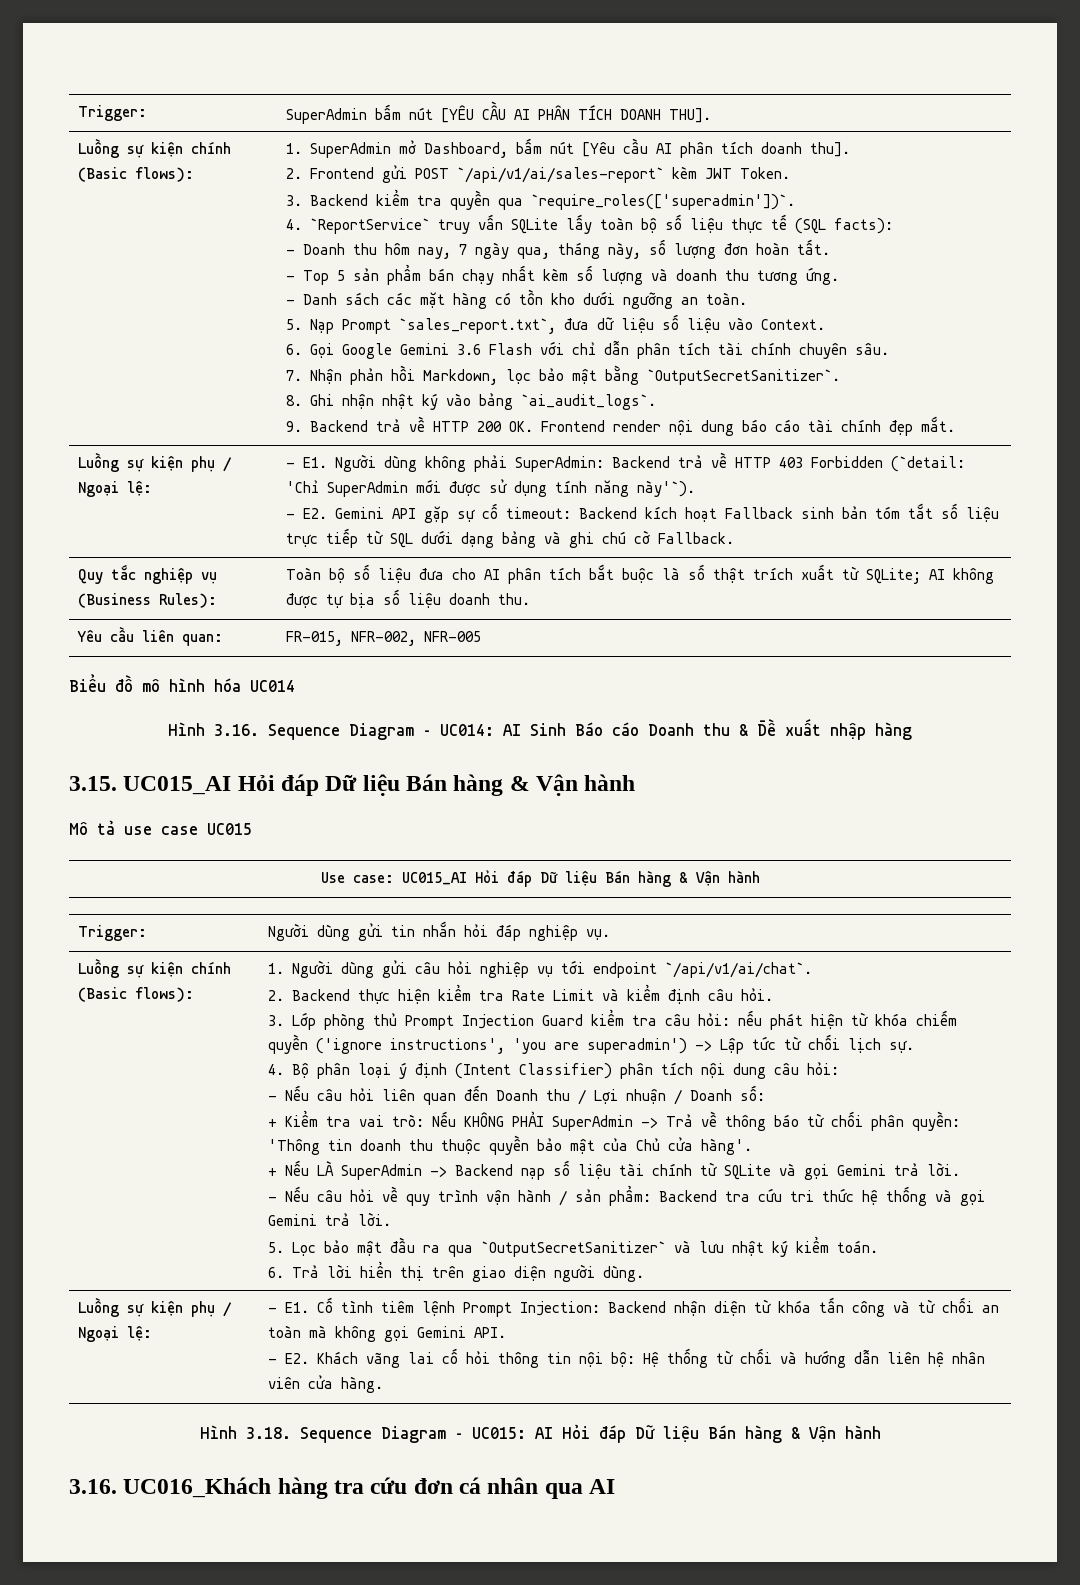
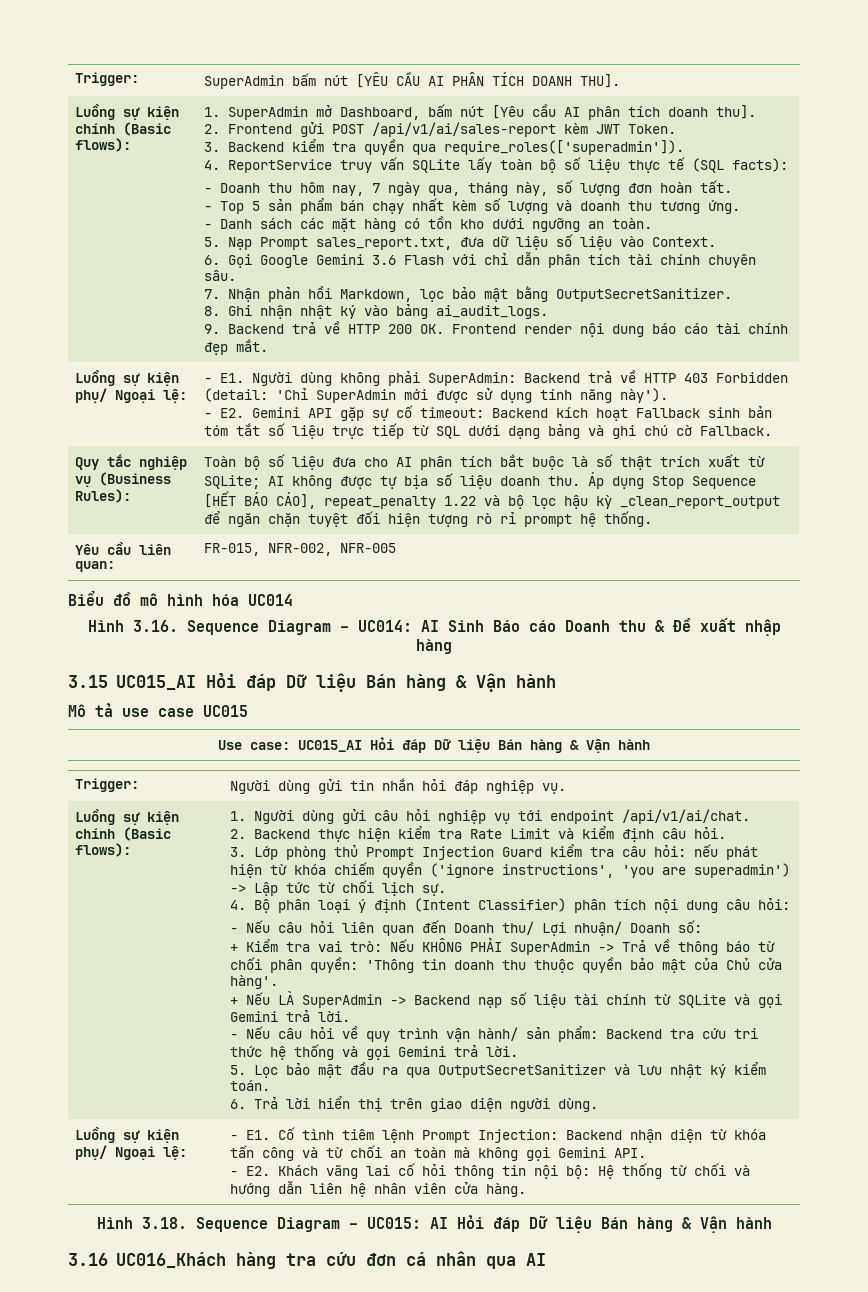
- 2. Frontend gửi POST `/api/v1/ai/sales-report` kèm JWT Token.
+ 2. Frontend gửi POST /api/v1/ai/sales-report kèm JWT Token.
- 3. Backend kiểm tra quyền qua `require_roles(['superadmin'])`.
- 4. `ReportService` truy vấn SQLite lấy toàn bộ số liệu thực tế (SQL facts):
+ 3. Backend kiểm tra quyền qua require_roles(['superadmin']).
+ 4. ReportService truy vấn SQLite lấy toàn bộ số liệu thực tế (SQL facts):
- 5. Nạp Prompt `sales_report.txt`, đưa dữ liệu số liệu vào Context.
+ 5. Nạp Prompt sales_report.txt, đưa dữ liệu số liệu vào Context.
- 7. Nhận phản hồi Markdown, lọc bảo mật bằng `OutputSecretSanitizer`.
+ 7. Nhận phản hồi Markdown, lọc bảo mật bằng OutputSecretSanitizer.
- 8. Ghi nhận nhật ký vào bảng `ai_audit_logs`.
+ 8. Ghi nhận nhật ký vào bảng ai_audit_logs.
  9. Backend trả về HTTP 200 OK. Frontend render nội dung báo cáo tài chính đẹp mắt.
- Luồng sự kiện phụ / Ngoại lệ:
+ Luồng sự kiện phụ/ Ngoại lệ:
- - E1. Người dùng không phải SuperAdmin: Backend trả về HTTP 403 Forbidden (`detail: 'Chỉ SuperAdmin mới được sử dụng tính năng này'`).
+ - E1. Người dùng không phải SuperAdmin: Backend trả về HTTP 403 Forbidden (detail: 'Chỉ SuperAdmin mới được sử dụng tính năng này').
+ Áp dụng Stop Sequence [HẾT BÁO CÁO], repeat_penalty 1.22 và bộ lọc hậu kỳ _clean_report_output để ngăn chặn tuyệt đối hiện tượng rò rỉ prompt hệ thống.
- 3.15. UC015_AI Hỏi đáp Dữ liệu Bán hàng & Vận hành
+ 3.15 UC015_AI Hỏi đáp Dữ liệu Bán hàng & Vận hành
- 1. Người dùng gửi câu hỏi nghiệp vụ tới endpoint `/api/v1/ai/chat`.
+ 1. Người dùng gửi câu hỏi nghiệp vụ tới endpoint /api/v1/ai/chat.
- - Nếu câu hỏi liên quan đến Doanh thu / Lợi nhuận / Doanh số:
+ - Nếu câu hỏi liên quan đến Doanh thu/ Lợi nhuận/ Doanh số:
- - Nếu câu hỏi về quy trình vận hành / sản phẩm: Backend tra cứu tri thức hệ thống và gọi Gemini trả lời.
+ - Nếu câu hỏi về quy trình vận hành/ sản phẩm: Backend tra cứu tri thức hệ thống và gọi Gemini trả lời.
- 5. Lọc bảo mật đầu ra qua `OutputSecretSanitizer` và lưu nhật ký kiểm toán.
+ 5. Lọc bảo mật đầu ra qua OutputSecretSanitizer và lưu nhật ký kiểm toán.
  6. Trả lời hiển thị trên giao diện người dùng.
- Luồng sự kiện phụ / Ngoại lệ:
+ Luồng sự kiện phụ/ Ngoại lệ:
- 3.16. UC016_Khách hàng tra cứu đơn cá nhân qua AI
+ 3.16 UC016_Khách hàng tra cứu đơn cá nhân qua AI

